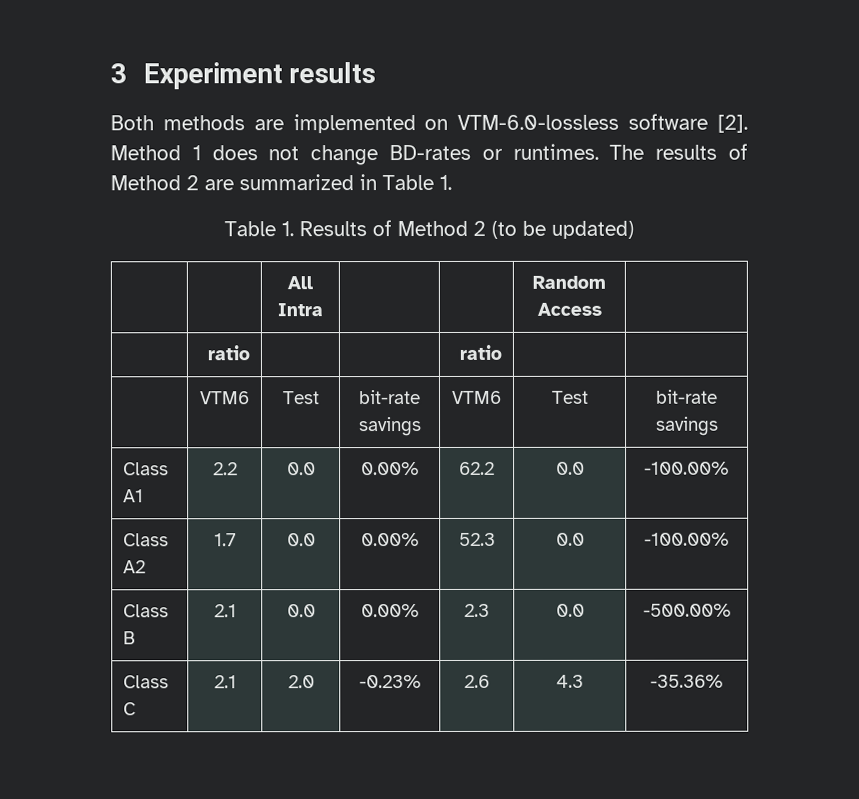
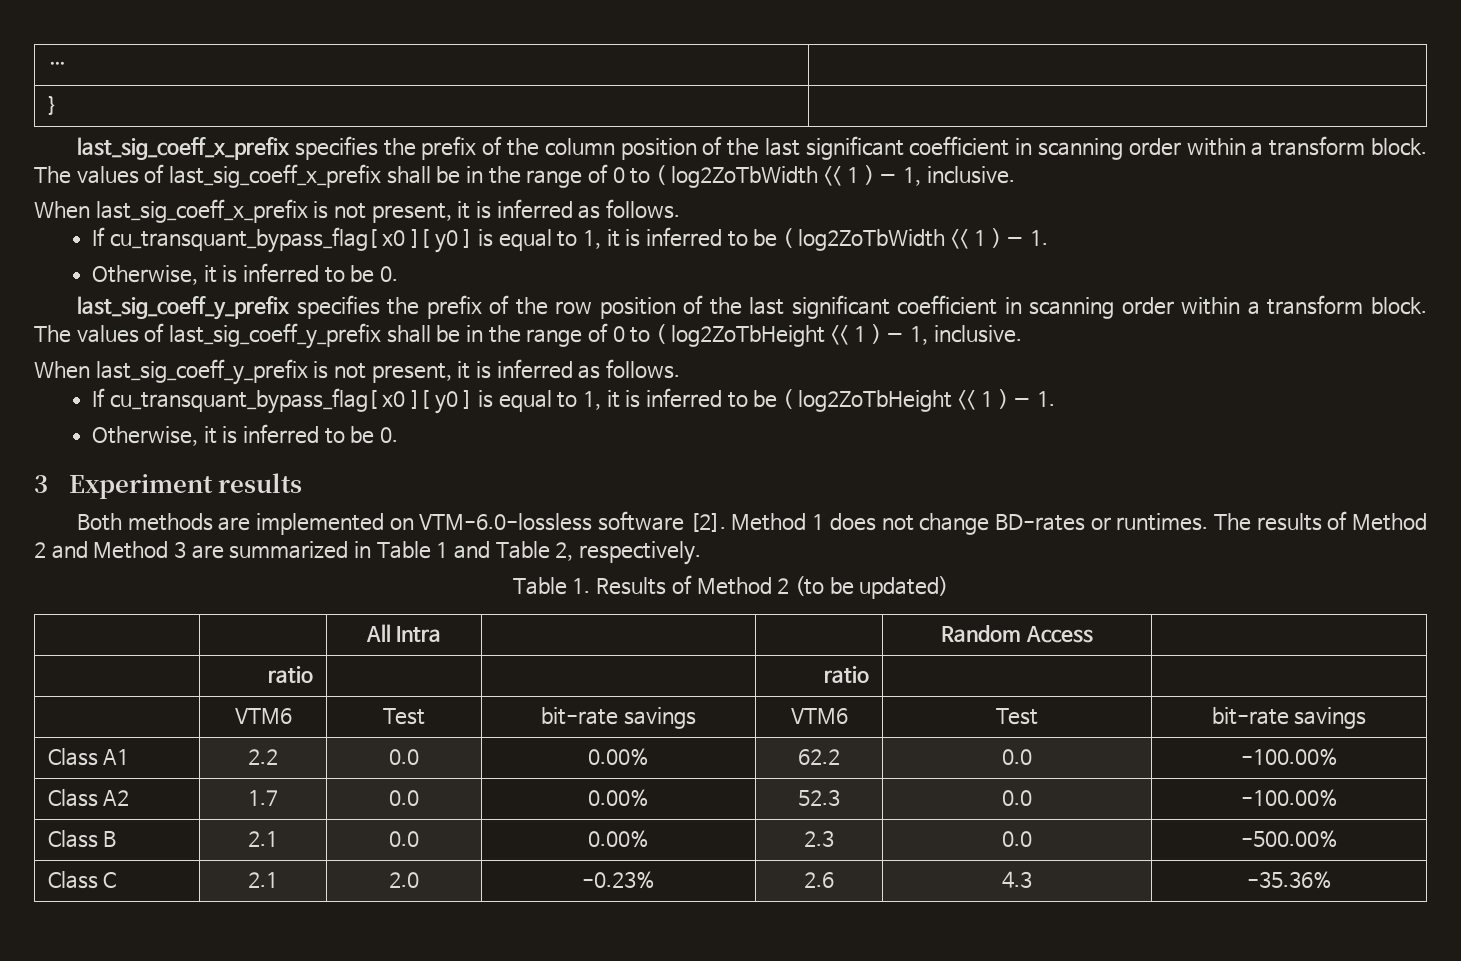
+ … |
+ } |
+ last_sig_coeff_x_prefix specifies the prefix of the column position of the last significant coefficient in scanning order within a transform block. The values of last_sig_coeff_x_prefix shall be in the range of 0 to ( log2ZoTbWidth << 1 ) − 1, inclusive.
+ When last_sig_coeff_x_prefix is not present, it is inferred as follows.
+ If cu_transquant_bypass_flag[ x0 ][ y0 ] is equal to 1, it is inferred to be ( log2ZoTbWidth << 1 ) − 1.
+ Otherwise, it is inferred to be 0.
+ last_sig_coeff_y_prefix specifies the prefix of the row position of the last significant coefficient in scanning order within a transform block. The values of last_sig_coeff_y_prefix shall be in the range of 0 to ( log2ZoTbHeight << 1 ) − 1, inclusive.
+ When last_sig_coeff_y_prefix is not present, it is inferred as follows.
+ If cu_transquant_bypass_flag[ x0 ][ y0 ] is equal to 1, it is inferred to be ( log2ZoTbHeight << 1 ) − 1.
+ Otherwise, it is inferred to be 0.
- The results of Method 2 are summarized in Table 1.
+ The results of Method 2 and Method 3 are summarized in Table 1 and Table 2, respectively.

